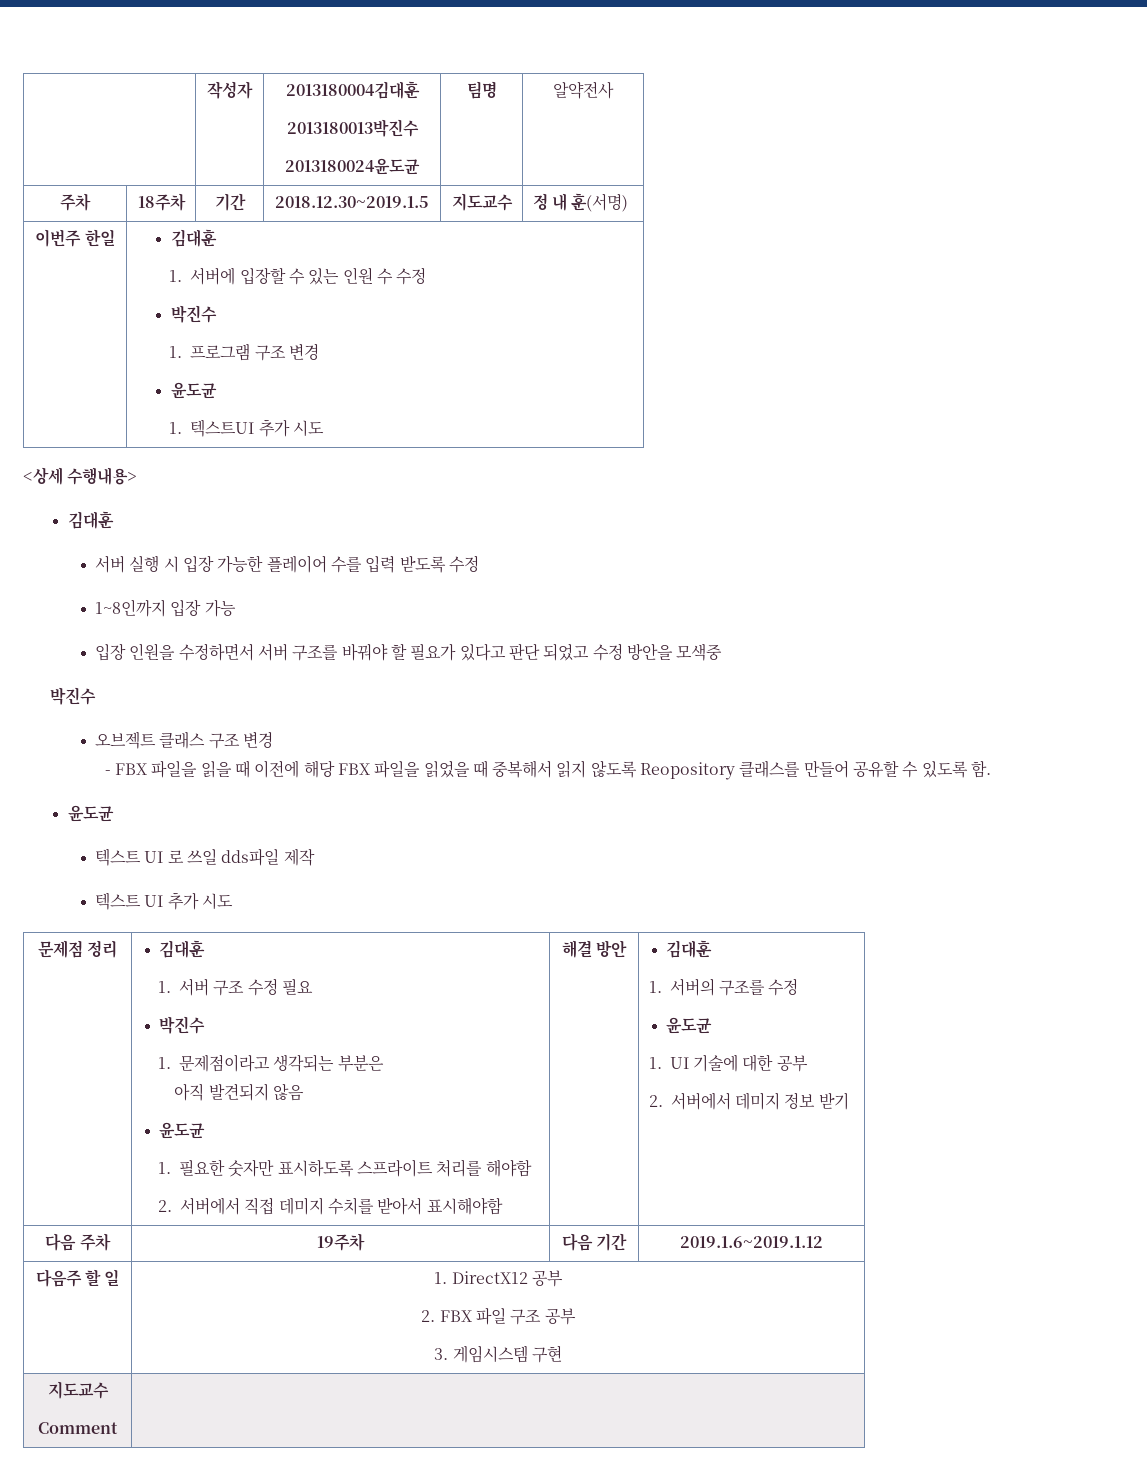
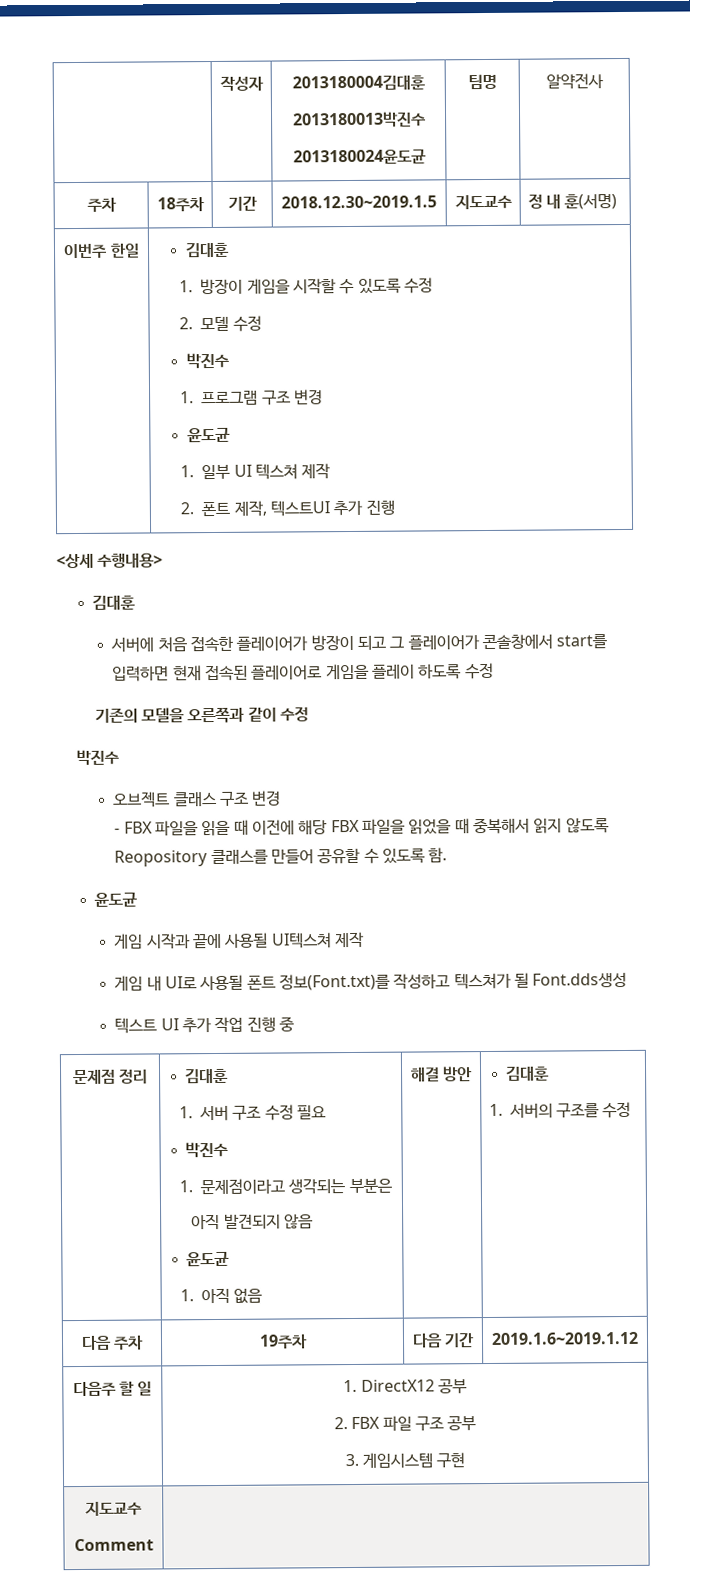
  이번주 한일 | 김대훈
- 1. 서버에 입장할 수 있는 인원 수 수정
+ 1. 방장이 게임을 시작할 수 있도록 수정
+ 2. 모델 수정
  박진수
  1. 프로그램 구조 변경
  윤도균
- 1. 텍스트UI 추가 시도
+ 1. 일부 UI 텍스쳐 제작
+ 2. 폰트 제작, 텍스트UI 추가 진행
- 서버 실행 시 입장 가능한 플레이어 수를 입력 받도록 수정
- 1~8인까지 입장 가능
- 입장 인원을 수정하면서 서버 구조를 바꿔야 할 필요가 있다고 판단 되었고 수정 방안을 모색중
+ 서버에 처음 접속한 플레이어가 방장이 되고 그 플레이어가 콘솔창에서 start를 입력하면 현재 접속된 플레이어로 게임을 플레이 하도록 수정
+ 기존의 모델을 오른쪽과 같이 수정
- 텍스트 UI 로 쓰일 dds파일 제작
+ 게임 시작과 끝에 사용될 UI텍스쳐 제작
+ 게임 내 UI로 사용될 폰트 정보(Font.txt)를 작성하고 텍스쳐가 될 Font.dds생성
- 텍스트 UI 추가 시도
+ 텍스트 UI 추가 작업 진행 중
- 1. 필요한 숫자만 표시하도록 스프라이트 처리를 해야함
- 2. 서버에서 직접 데미지 수치를 받아서 표시해야함
+ 1. 아직 없음
  1. 서버의 구조를 수정
- 윤도균
- 1. UI 기술에 대한 공부
- 2. 서버에서 데미지 정보 받기

